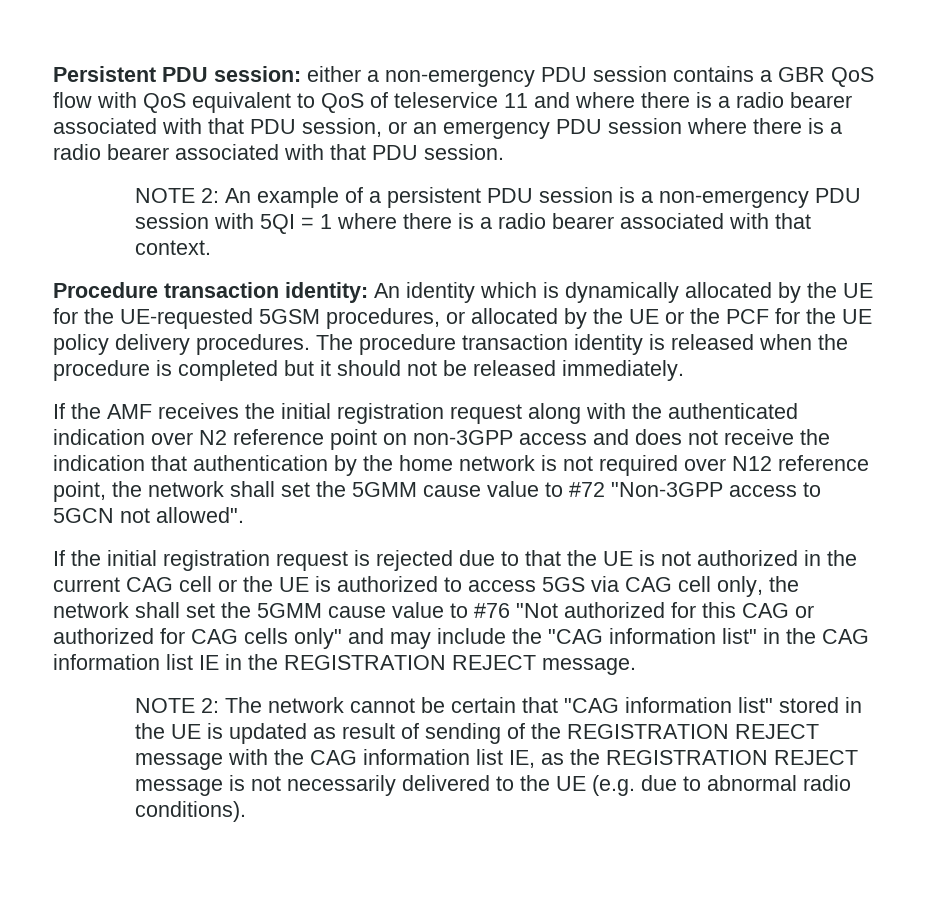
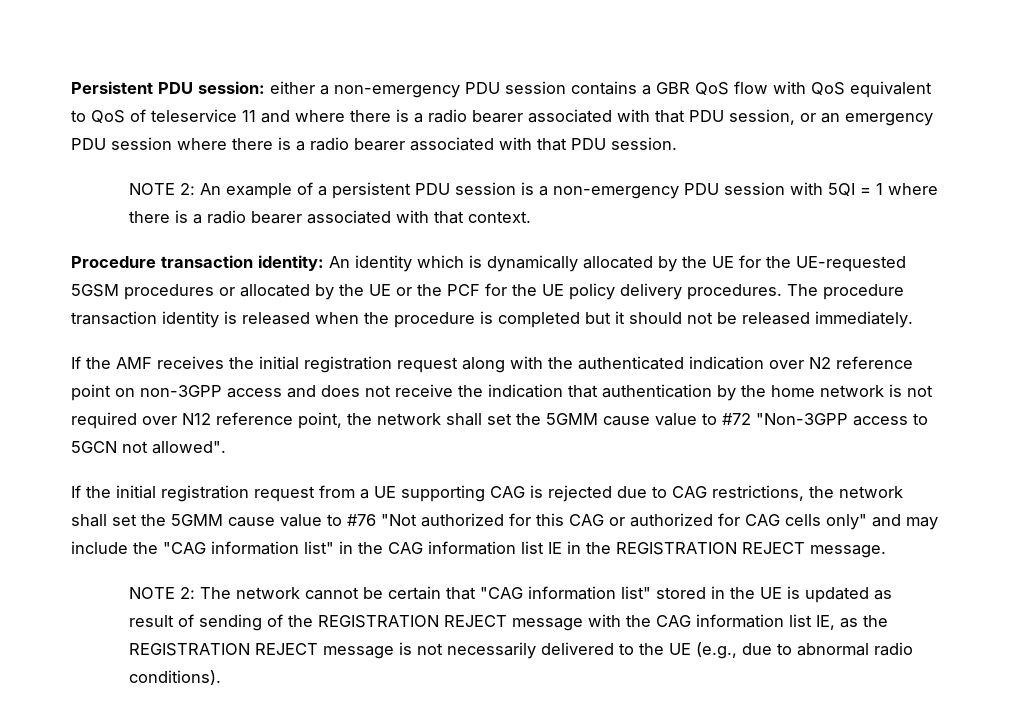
- Procedure transaction identity: An identity which is dynamically allocated by the UE for the UE-requested 5GSM procedures, or allocated by the UE or the PCF for the UE policy delivery procedures.
+ Procedure transaction identity: An identity which is dynamically allocated by the UE for the UE-requested 5GSM procedures or allocated by the UE or the PCF for the UE policy delivery procedures.
- If the initial registration request is rejected due to that the UE is not authorized in the current CAG cell or the UE is authorized to access 5GS via CAG cell only, the network shall set the 5GMM cause value to #76 "Not authorized for this CAG or authorized for CAG cells only" and may include the "CAG information list" in the CAG information list IE in the REGISTRATION REJECT message.
+ If the initial registration request from a UE supporting CAG is rejected due to CAG restrictions, the network shall set the 5GMM cause value to #76 "Not authorized for this CAG or authorized for CAG cells only" and may include the "CAG information list" in the CAG information list IE in the REGISTRATION REJECT message.
- NOTE 2: The network cannot be certain that "CAG information list" stored in the UE is updated as result of sending of the REGISTRATION REJECT message with the CAG information list IE, as the REGISTRATION REJECT message is not necessarily delivered to the UE (e.g. due to abnormal radio conditions).
+ NOTE 2: The network cannot be certain that "CAG information list" stored in the UE is updated as result of sending of the REGISTRATION REJECT message with the CAG information list IE, as the REGISTRATION REJECT message is not necessarily delivered to the UE (e.g., due to abnormal radio conditions).

